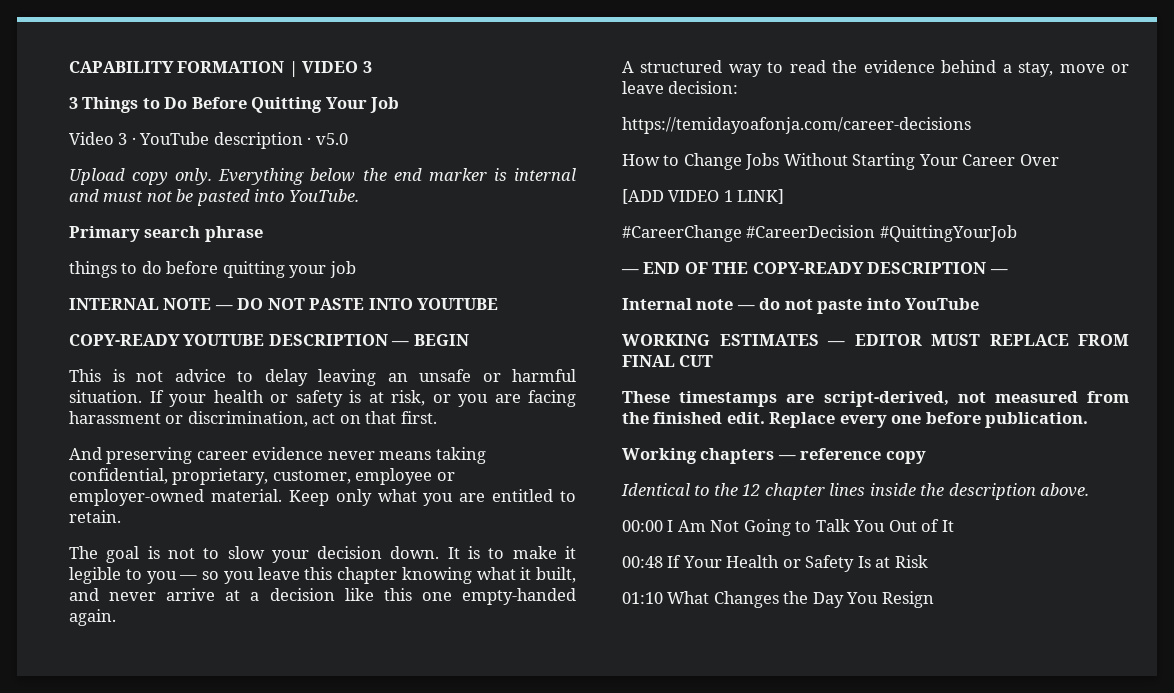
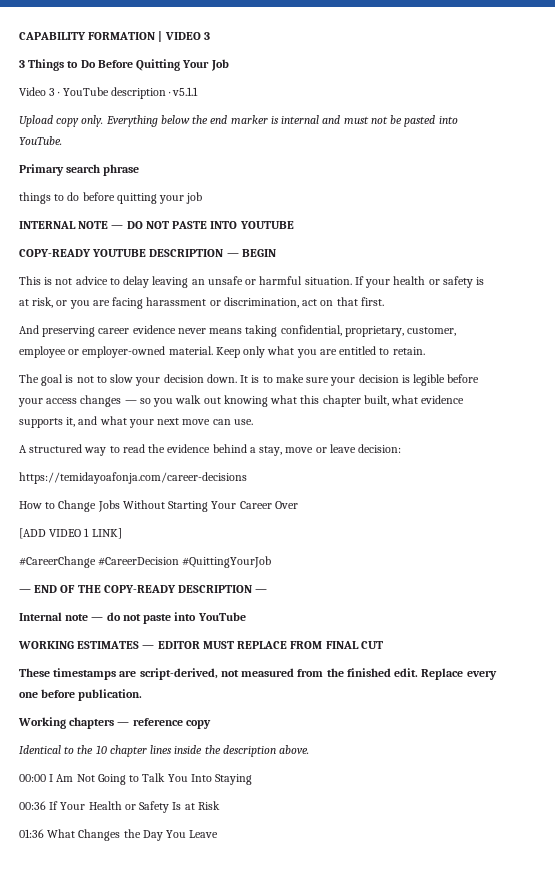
- Video 3 · YouTube description · v5.0
+ Video 3 · YouTube description · v5.1.1
- It is to make it legible to you — so you leave this chapter knowing what it built, and never arrive at a decision like this one empty-handed again.
+ It is to make sure your decision is legible before your access changes — so you walk out knowing what this chapter built, what evidence supports it, and what your next move can use.
- Identical to the 12 chapter lines inside the description above.
+ Identical to the 10 chapter lines inside the description above.
- 00:00 I Am Not Going to Talk You Out of It
- 00:48 If Your Health or Safety Is at Risk
+ 00:00 I Am Not Going to Talk You Into Staying
+ 00:36 If Your Health or Safety Is at Risk
- 01:10 What Changes the Day You Resign
+ 01:36 What Changes the Day You Leave

